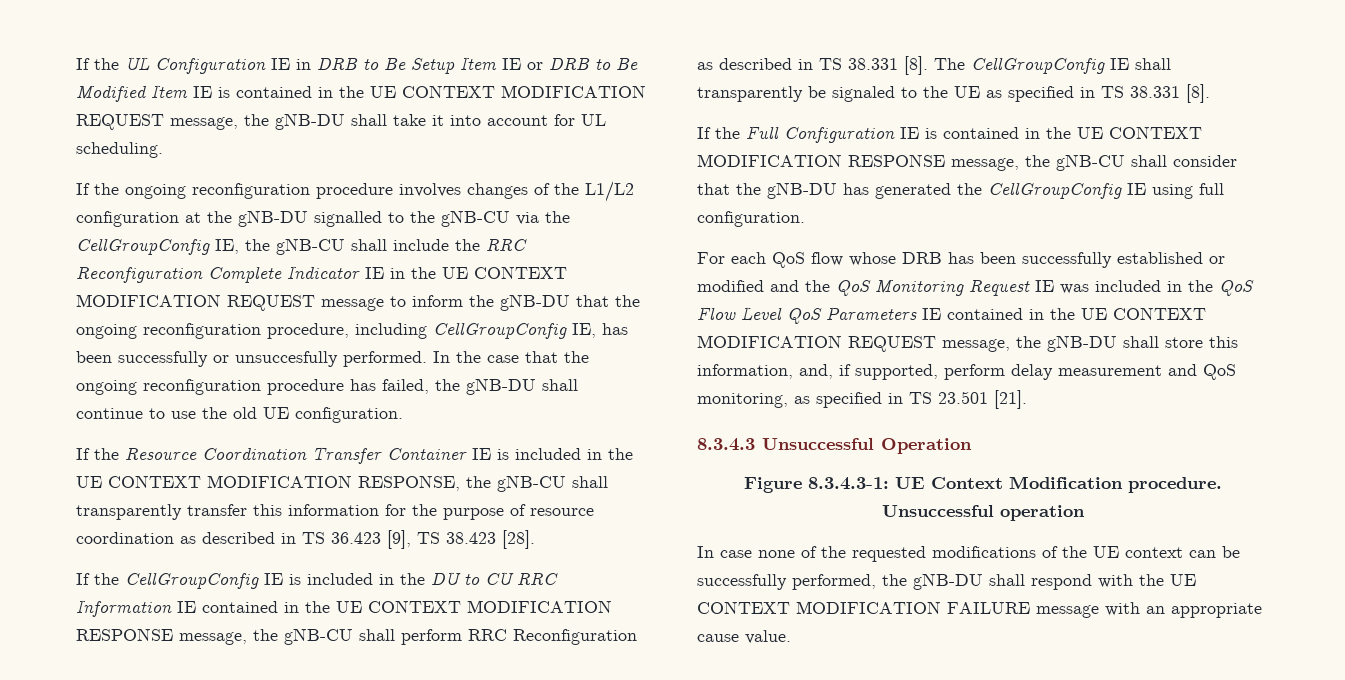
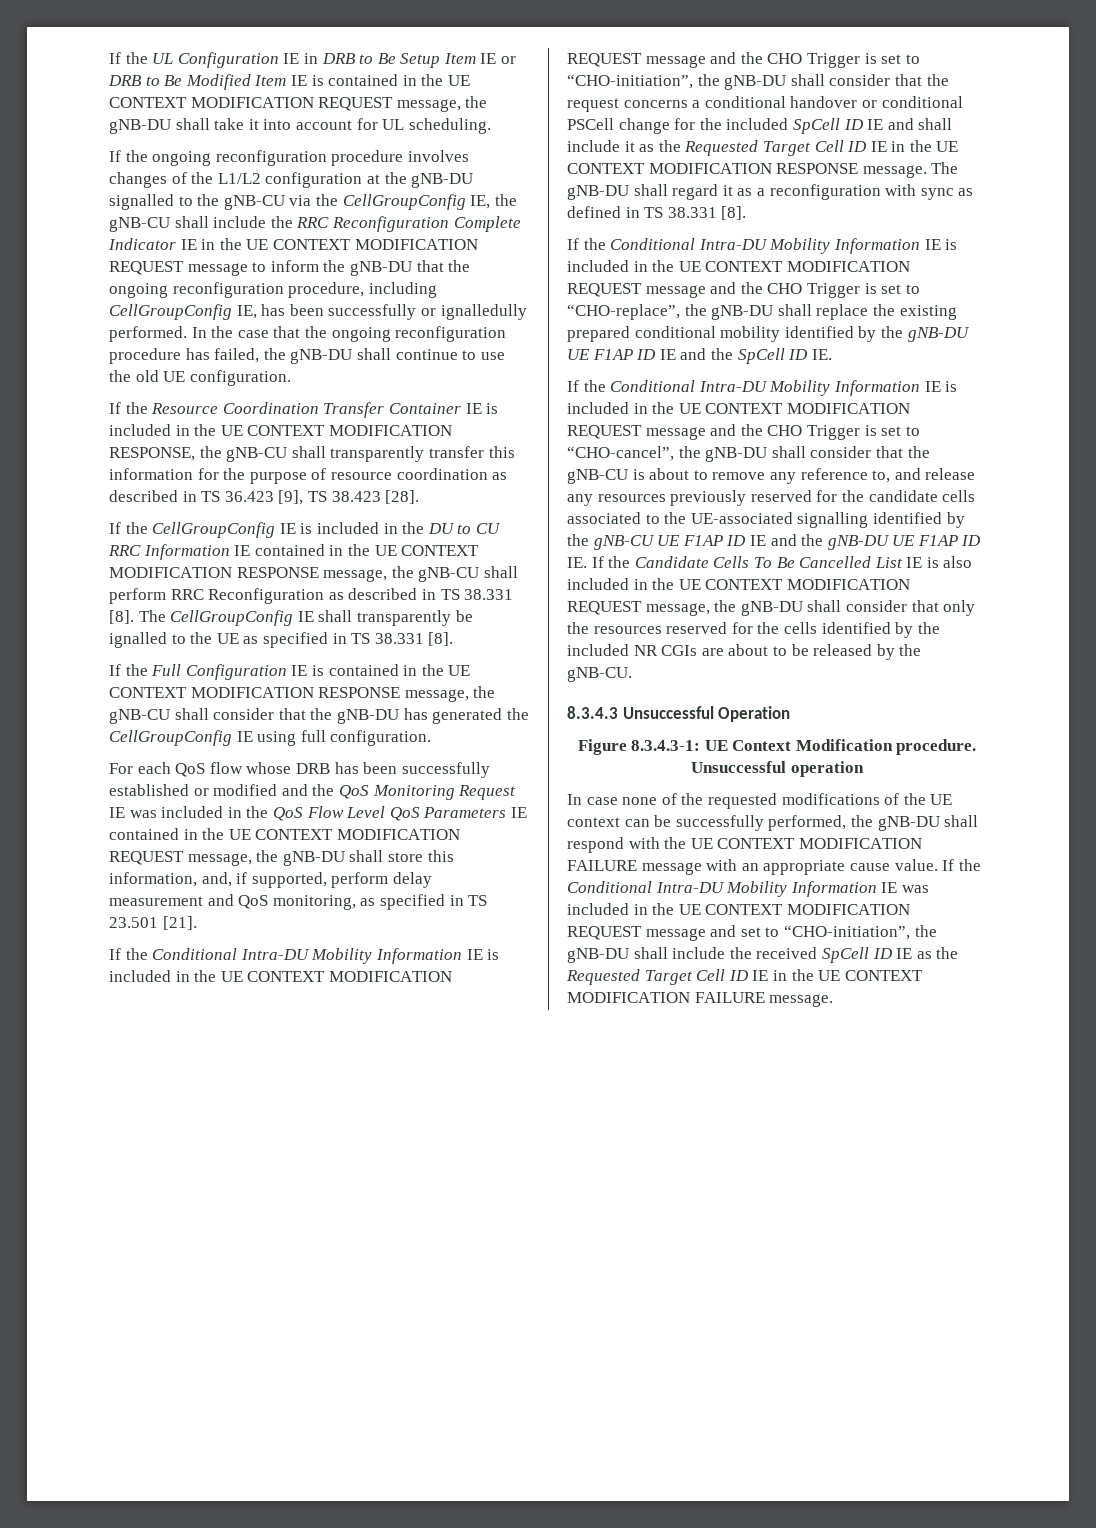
- If the ongoing reconfiguration procedure involves changes of the L1/L2 configuration at the gNB-DU signalled to the gNB-CU via the CellGroupConfig IE, the gNB-CU shall include the RRC Reconfiguration Complete Indicator IE in the UE CONTEXT MODIFICATION REQUEST message to inform the gNB-DU that the ongoing reconfiguration procedure, including CellGroupConfig IE, has been successfully or unsuccesfully performed.
+ If the ongoing reconfiguration procedure involves changes of the L1/L2 configuration at the gNB-DU signalled to the gNB-CU via the CellGroupConfig IE, the gNB-CU shall include the RRC Reconfiguration Complete Indicator IE in the UE CONTEXT MODIFICATION REQUEST message to inform the gNB-DU that the ongoing reconfiguration procedure, including CellGroupConfig IE, has been successfully or ignalledully performed.
- The CellGroupConfig IE shall transparently be signaled to the UE as specified in TS 38.331 [8].
+ The CellGroupConfig IE shall transparently be ignalled to the UE as specified in TS 38.331 [8].
+ If the Conditional Intra-DU Mobility Information IE is included in the UE CONTEXT MODIFICATION REQUEST message and the CHO Trigger is set to “CHO-initiation”, the gNB-DU shall consider that the request concerns a conditional handover or conditional PSCell change for the included SpCell ID IE and shall include it as the Requested Target Cell ID IE in the UE CONTEXT MODIFICATION RESPONSE message. The gNB-DU shall regard it as a reconfiguration with sync as defined in TS 38.331 [8].
+ If the Conditional Intra-DU Mobility Information IE is included in the UE CONTEXT MODIFICATION REQUEST message and the CHO Trigger is set to “CHO-replace”, the gNB-DU shall replace the existing prepared conditional mobility identified by the gNB-DU UE F1AP ID IE and the SpCell ID IE.
+ If the Conditional Intra-DU Mobility Information IE is included in the UE CONTEXT MODIFICATION REQUEST message and the CHO Trigger is set to “CHO-cancel”, the gNB-DU shall consider that the gNB-CU is about to remove any reference to, and release any resources previously reserved for the candidate cells associated to the UE-associated signalling identified by the gNB-CU UE F1AP ID IE and the gNB-DU UE F1AP ID IE. If the Candidate Cells To Be Cancelled List IE is also included in the UE CONTEXT MODIFICATION REQUEST message, the gNB-DU shall consider that only the resources reserved for the cells identified by the included NR CGIs are about to be released by the gNB-CU.
+ If the Conditional Intra-DU Mobility Information IE was included in the UE CONTEXT MODIFICATION REQUEST message and set to “CHO-initiation”, the gNB-DU shall include the received SpCell ID IE as the Requested Target Cell ID IE in the UE CONTEXT MODIFICATION FAILURE message.

